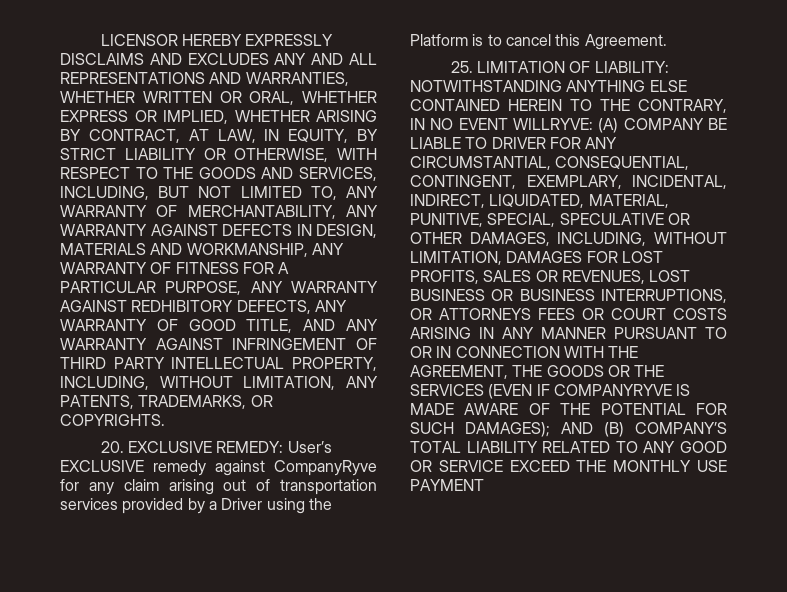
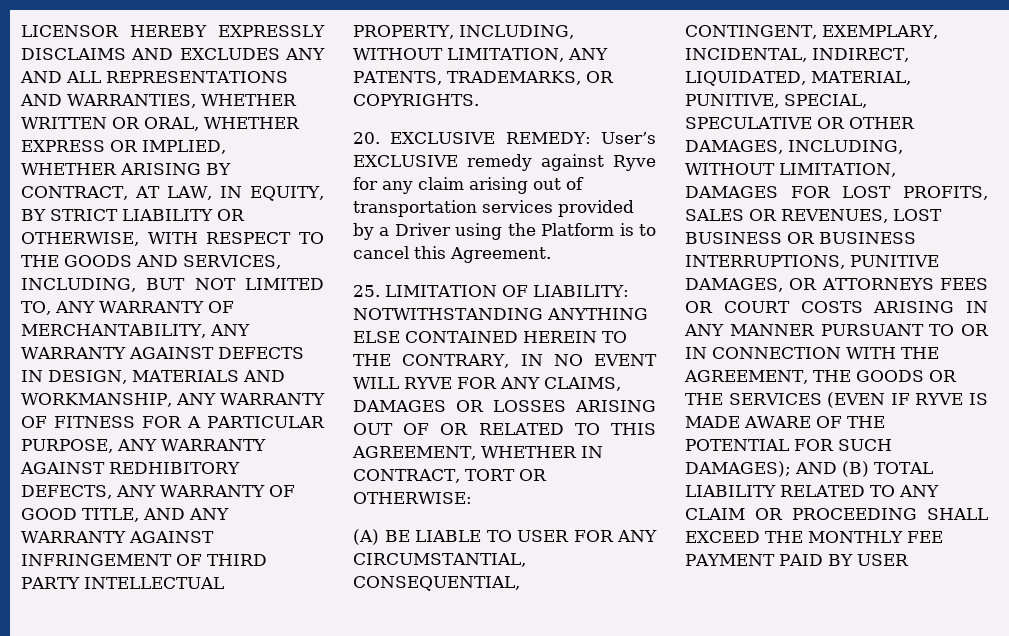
- 20. EXCLUSIVE REMEDY: User’s EXCLUSIVE remedy against CompanyRyve for any claim arising out of transportation services provided by a Driver using the Platform is to cancel this Agreement.
+ 20. EXCLUSIVE REMEDY: User’s EXCLUSIVE remedy against Ryve for any claim arising out of transportation services provided by a Driver using the Platform is to cancel this Agreement.
- NOTWITHSTANDING ANYTHING ELSE CONTAINED HEREIN TO THE CONTRARY, IN NO EVENT WILLRYVE: (A) COMPANY BE LIABLE TO DRIVER FOR ANY CIRCUMSTANTIAL, CONSEQUENTIAL, CONTINGENT, EXEMPLARY, INCIDENTAL, INDIRECT, LIQUIDATED, MATERIAL, PUNITIVE, SPECIAL, SPECULATIVE OR OTHER DAMAGES, INCLUDING, WITHOUT LIMITATION, DAMAGES FOR LOST PROFITS, SALES OR REVENUES, LOST BUSINESS OR BUSINESS INTERRUPTIONS, OR ATTORNEYS FEES OR COURT COSTS ARISING IN ANY MANNER PURSUANT TO OR IN CONNECTION WITH THE AGREEMENT, THE GOODS OR THE SERVICES (EVEN IF COMPANYRYVE IS MADE AWARE OF THE POTENTIAL FOR SUCH DAMAGES);
+ NOTWITHSTANDING ANYTHING ELSE CONTAINED HEREIN TO THE CONTRARY, IN NO EVENT WILL RYVE FOR ANY CLAIMS, DAMAGES OR LOSSES ARISING OUT OF OR RELATED TO THIS AGREEMENT, WHETHER IN CONTRACT, TORT OR OTHERWISE:
+ (A) BE LIABLE TO USER FOR ANY CIRCUMSTANTIAL, CONSEQUENTIAL, CONTINGENT, EXEMPLARY, INCIDENTAL, INDIRECT, LIQUIDATED, MATERIAL, PUNITIVE, SPECIAL, SPECULATIVE OR OTHER DAMAGES, INCLUDING, WITHOUT LIMITATION, DAMAGES FOR LOST PROFITS, SALES OR REVENUES, LOST BUSINESS OR BUSINESS INTERRUPTIONS, PUNITIVE DAMAGES, OR ATTORNEYS FEES OR COURT COSTS ARISING IN ANY MANNER PURSUANT TO OR IN CONNECTION WITH THE AGREEMENT, THE GOODS OR THE SERVICES (EVEN IF RYVE IS MADE AWARE OF THE POTENTIAL FOR SUCH DAMAGES);
- AND (B) COMPANY’S TOTAL LIABILITY RELATED TO ANY GOOD OR SERVICE EXCEED THE MONTHLY USE PAYMENT
+ AND (B) TOTAL LIABILITY RELATED TO ANY CLAIM OR PROCEEDING SHALL EXCEED THE MONTHLY FEE PAYMENT PAID BY USER

